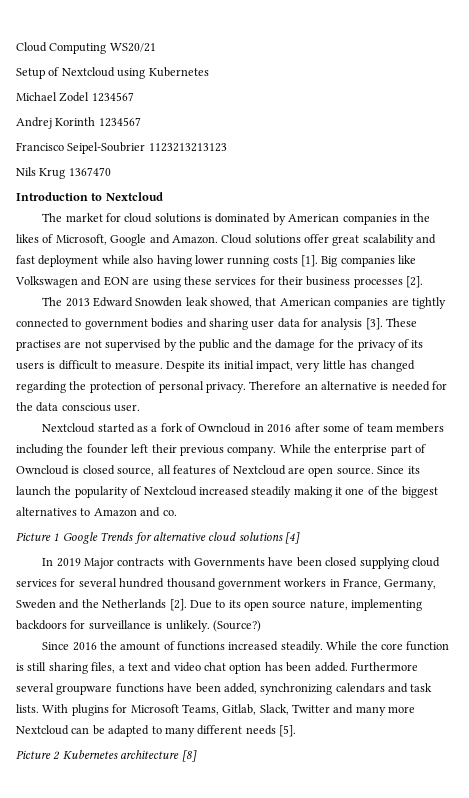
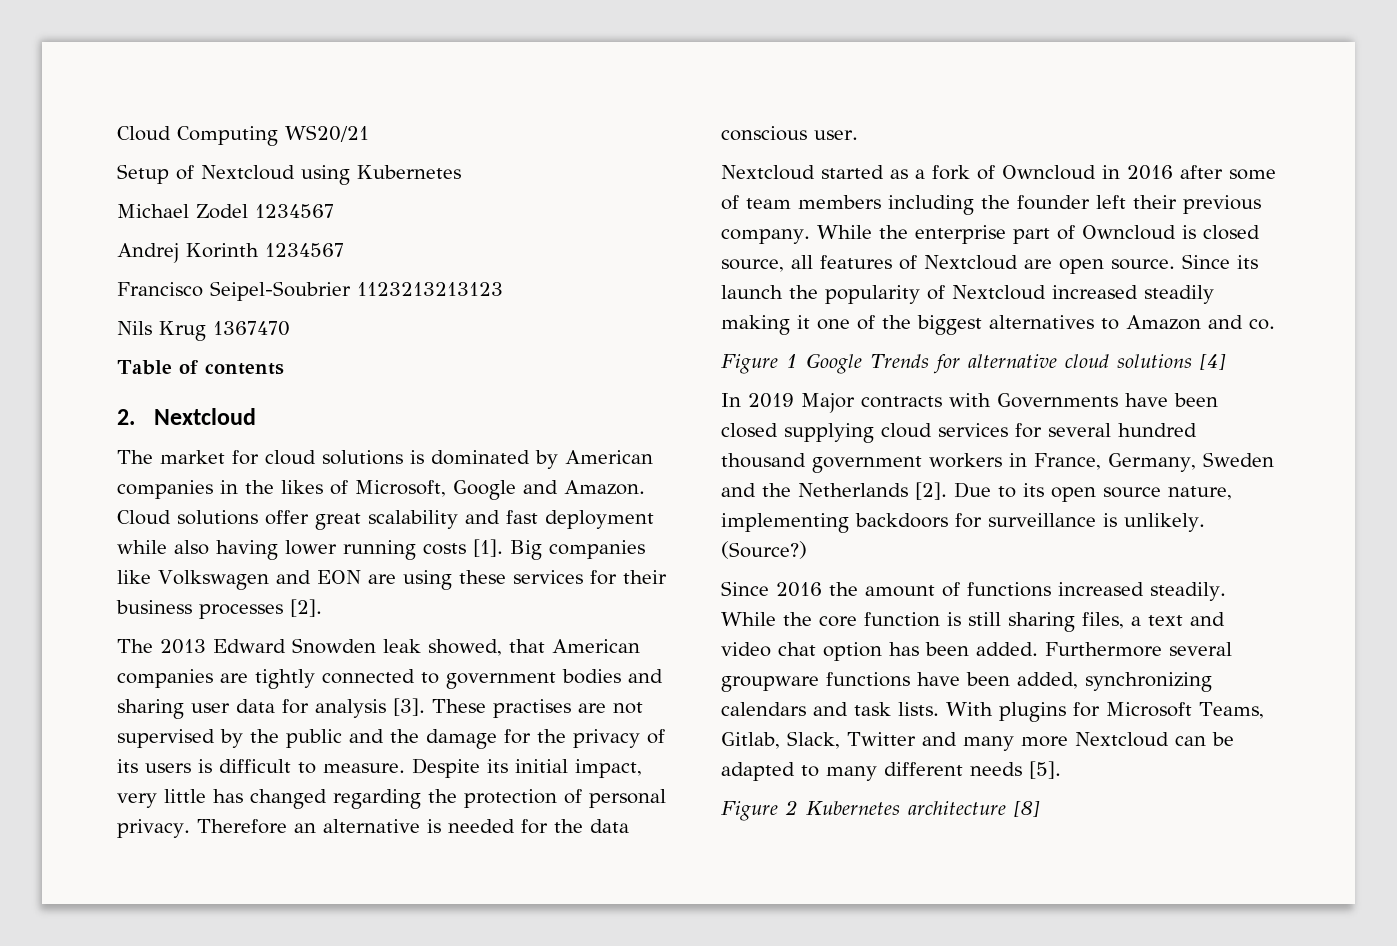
- Introduction to Nextcloud
+ Table of contents
+ 2. Nextcloud
- Picture 1 Google Trends for alternative cloud solutions [4]
+ Figure 1 Google Trends for alternative cloud solutions [4]
- Picture 2 Kubernetes architecture [8]
+ Figure 2 Kubernetes architecture [8]

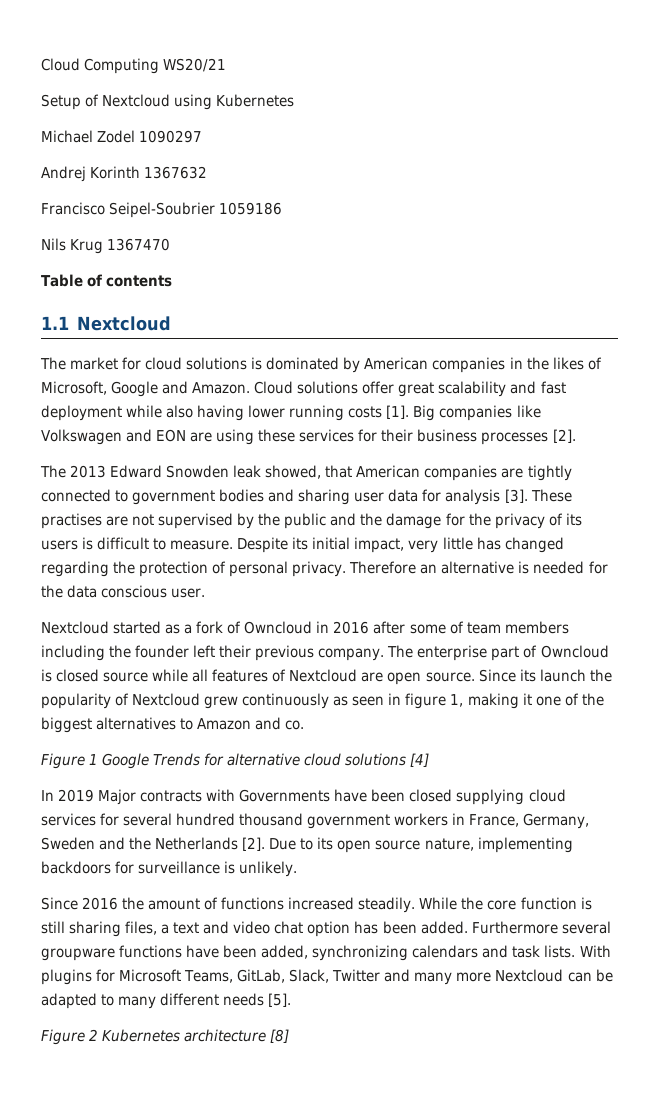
- Michael Zodel 1234567
+ Michael Zodel 1090297
- Andrej Korinth 1234567
+ Andrej Korinth 1367632
- Francisco Seipel-Soubrier 1123213213123
+ Francisco Seipel-Soubrier 1059186
- 2. Nextcloud
+ 1.1 Nextcloud
- While the enterprise part of Owncloud is closed source, all features of Nextcloud are open source.
+ The enterprise part of Owncloud is closed source while all features of Nextcloud are open source.
- Since its launch the popularity of Nextcloud increased steadily making it one of the biggest alternatives to Amazon and co.
+ Since its launch the popularity of Nextcloud grew continuously as seen in figure 1, making it one of the biggest alternatives to Amazon and co.
- (Source?)
- With plugins for Microsoft Teams, Gitlab, Slack, Twitter and many more Nextcloud can be adapted to many different needs [5].
+ With plugins for Microsoft Teams, GitLab, Slack, Twitter and many more Nextcloud can be adapted to many different needs [5].

